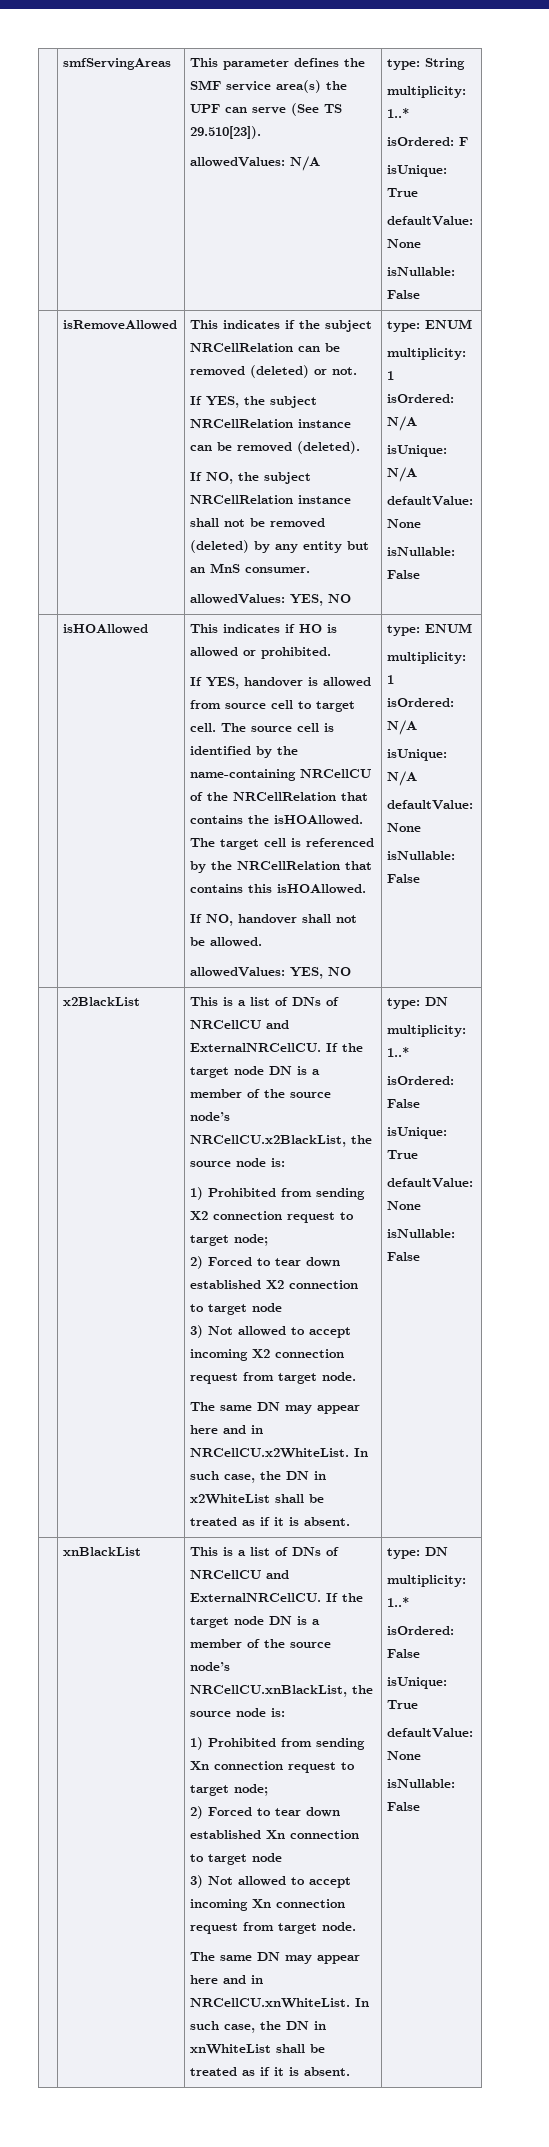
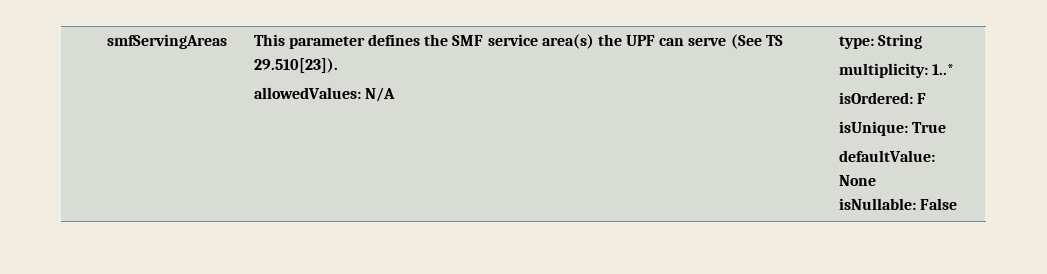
- isRemoveAllowed | This indicates if the subject NRCellRelation can be removed (deleted) or not.
- If YES, the subject NRCellRelation instance can be removed (deleted).
- If NO, the subject NRCellRelation instance shall not be removed (deleted) by any entity but an MnS consumer.
- allowedValues: YES, NO | type: ENUM
- multiplicity: 1
- isOrdered: N/A
- isUnique: N/A
- defaultValue: None
- isNullable: False
- | isHOAllowed | This indicates if HO is allowed or prohibited.
- If YES, handover is allowed from source cell to target cell. The source cell is identified by the name-containing NRCellCU of the NRCellRelation that contains the isHOAllowed. The target cell is referenced by the NRCellRelation that contains this isHOAllowed.
- If NO, handover shall not be allowed.
- allowedValues: YES, NO | type: ENUM
- multiplicity: 1
- isOrdered: N/A
- isUnique: N/A
- defaultValue: None
- isNullable: False
- | x2BlackList | This is a list of DNs of NRCellCU and ExternalNRCellCU. If the target node DN is a member of the source node’s NRCellCU.x2BlackList, the source node is:
- 1) Prohibited from sending X2 connection request to target node;
- 2) Forced to tear down established X2 connection to target node
- 3) Not allowed to accept incoming X2 connection request from target node.
- The same DN may appear here and in NRCellCU.x2WhiteList. In such case, the DN in x2WhiteList shall be treated as if it is absent. | type: DN
- multiplicity: 1..*
- isOrdered: False
- isUnique: True
- defaultValue: None
- isNullable: False
- | xnBlackList | This is a list of DNs of NRCellCU and ExternalNRCellCU. If the target node DN is a member of the source node’s NRCellCU.xnBlackList, the source node is:
- 1) Prohibited from sending Xn connection request to target node;
- 2) Forced to tear down established Xn connection to target node
- 3) Not allowed to accept incoming Xn connection request from target node.
- The same DN may appear here and in NRCellCU.xnWhiteList. In such case, the DN in xnWhiteList shall be treated as if it is absent. | type: DN
- multiplicity: 1..*
- isOrdered: False
- isUnique: True
- defaultValue: None
- isNullable: False

